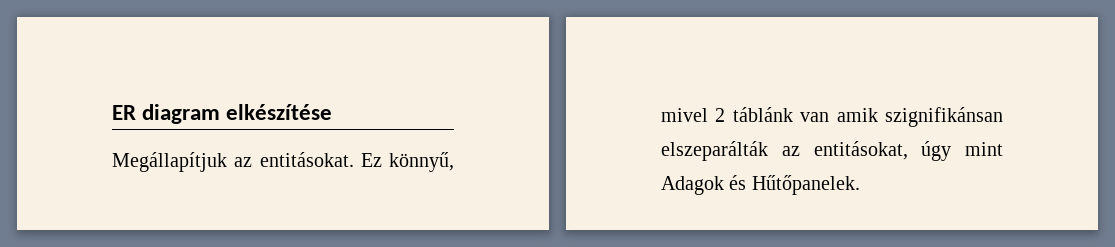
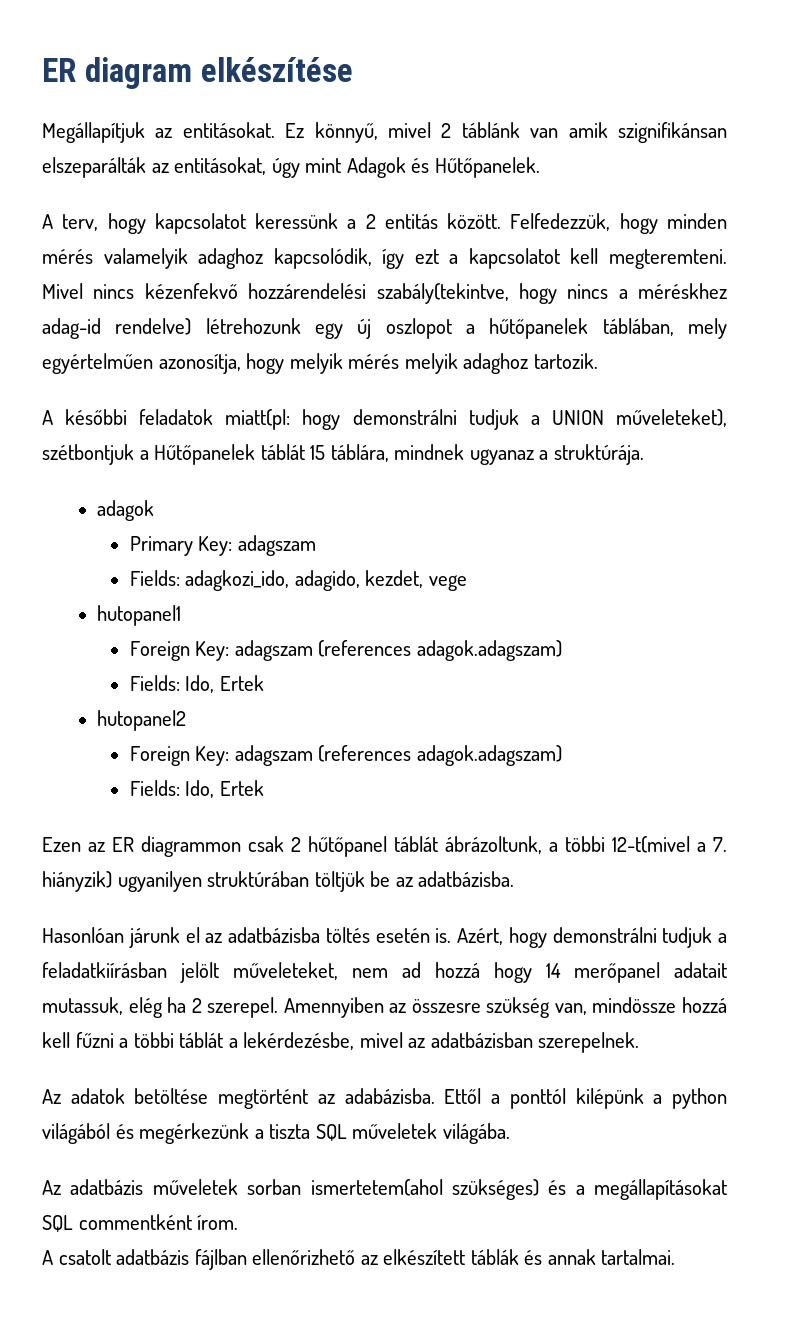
+ A terv, hogy kapcsolatot keressünk a 2 entitás között. Felfedezzük, hogy minden mérés valamelyik adaghoz kapcsolódik, így ezt a kapcsolatot kell megteremteni. Mivel nincs kézenfekvő hozzárendelési szabály(tekintve, hogy nincs a méréskhez adag-id rendelve) létrehozunk egy új oszlopot a hűtőpanelek táblában, mely egyértelműen azonosítja, hogy melyik mérés melyik adaghoz tartozik.
+ A későbbi feladatok miatt(pl: hogy demonstrálni tudjuk a UNION műveleteket), szétbontjuk a Hűtőpanelek táblát 15 táblára, mindnek ugyanaz a struktúrája.
+ adagok
+ Primary Key: adagszam
+ Fields: adagkozi_ido, adagido, kezdet, vege
+ hutopanel1
+ Foreign Key: adagszam (references adagok.adagszam)
+ Fields: Ido, Ertek
+ hutopanel2
+ Foreign Key: adagszam (references adagok.adagszam)
+ Fields: Ido, Ertek
+ Ezen az ER diagrammon csak 2 hűtőpanel táblát ábrázoltunk, a többi 12-t(mivel a 7. hiányzik) ugyanilyen struktúrában töltjük be az adatbázisba.
+ Hasonlóan járunk el az adatbázisba töltés esetén is. Azért, hogy demonstrálni tudjuk a feladatkiírásban jelölt műveleteket, nem ad hozzá hogy 14 merőpanel adatait mutassuk, elég ha 2 szerepel. Amennyiben az összesre szükség van, mindössze hozzá kell fűzni a többi táblát a lekérdezésbe, mivel az adatbázisban szerepelnek.
+ Az adatok betöltése megtörtént az adabázisba. Ettől a ponttól kilépünk a python világából és megérkezünk a tiszta SQL műveletek világába.
+ Az adatbázis műveletek sorban ismertetem(ahol szükséges) és a megállapításokat SQL commentként írom.
+ A csatolt adatbázis fájlban ellenőrizhető az elkészített táblák és annak tartalmai.

